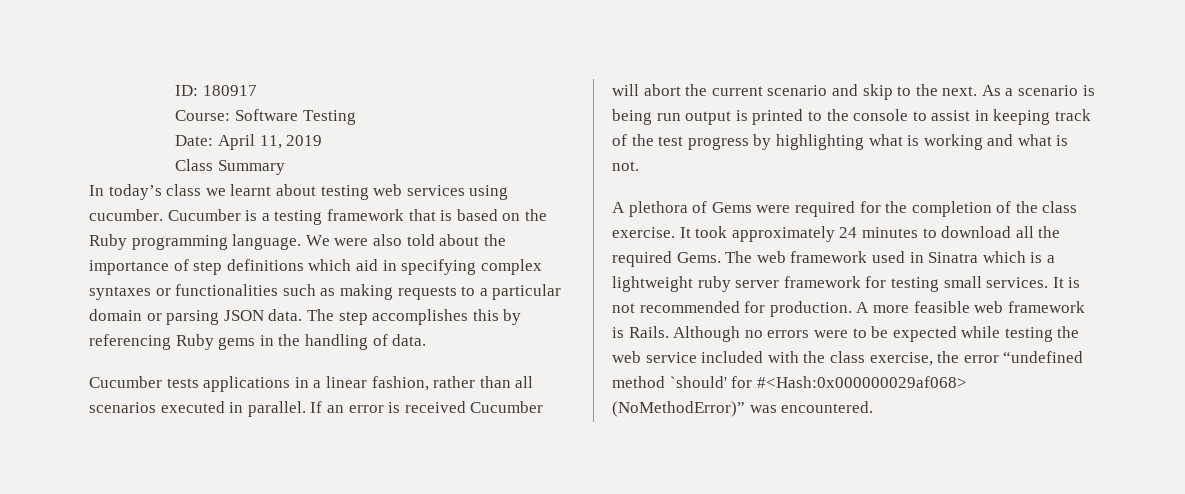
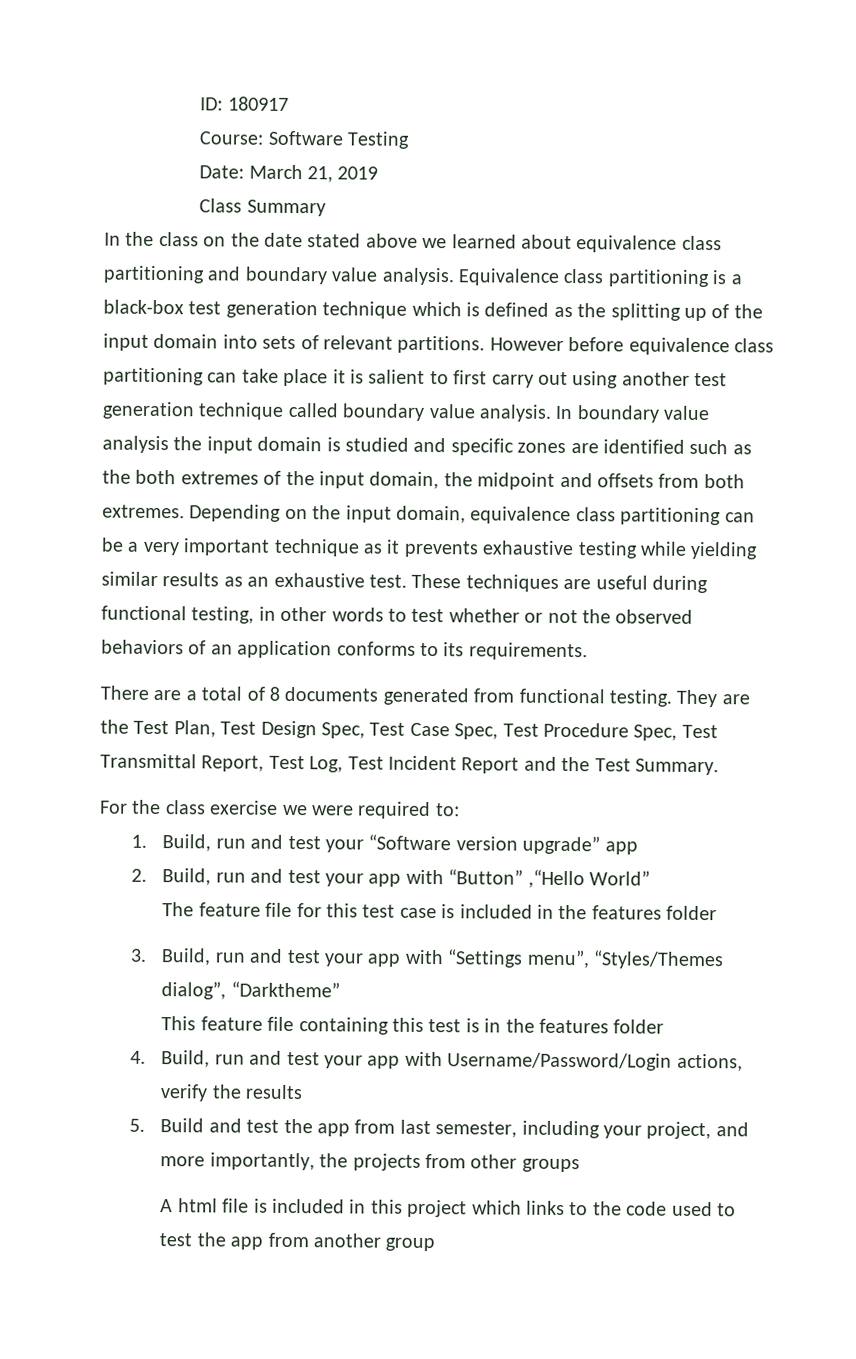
- Date: April 11, 2019
+ Date: March 21, 2019
- In today’s class we learnt about testing web services using cucumber. Cucumber is a testing framework that is based on the Ruby programming language. We were also told about the importance of step definitions which aid in specifying complex syntaxes or functionalities such as making requests to a particular domain or parsing JSON data. The step accomplishes this by referencing Ruby gems in the handling of data.
- Cucumber tests applications in a linear fashion, rather than all scenarios executed in parallel. If an error is received Cucumber will abort the current scenario and skip to the next. As a scenario is being run output is printed to the console to assist in keeping track of the test progress by highlighting what is working and what is not.
- A plethora of Gems were required for the completion of the class exercise. It took approximately 24 minutes to download all the required Gems. The web framework used in Sinatra which is a lightweight ruby server framework for testing small services. It is not recommended for production. A more feasible web framework is Rails. Although no errors were to be expected while testing the web service included with the class exercise, the error “undefined method `should' for #<Hash:0x000000029af068> (NoMethodError)” was encountered.
+ In the class on the date stated above we learned about equivalence class partitioning and boundary value analysis. Equivalence class partitioning is a black-box test generation technique which is defined as the splitting up of the input domain into sets of relevant partitions. However before equivalence class partitioning can take place it is salient to first carry out using another test generation technique called boundary value analysis. In boundary value analysis the input domain is studied and specific zones are identified such as the both extremes of the input domain, the midpoint and offsets from both extremes. Depending on the input domain, equivalence class partitioning can be a very important technique as it prevents exhaustive testing while yielding similar results as an exhaustive test. These techniques are useful during functional testing, in other words to test whether or not the observed behaviors of an application conforms to its requirements.
+ There are a total of 8 documents generated from functional testing. They are the Test Plan, Test Design Spec, Test Case Spec, Test Procedure Spec, Test Transmittal Report, Test Log, Test Incident Report and the Test Summary.
+ For the class exercise we were required to:
+ 1. Build, run and test your “Software version upgrade” app
+ 2. Build, run and test your app with “Button” ,“Hello World”
+ The feature file for this test case is included in the features folder
+ 3. Build, run and test your app with “Settings menu”, “Styles/Themes dialog”, “Darktheme”
+ This feature file containing this test is in the features folder
+ 4. Build, run and test your app with Username/Password/Login actions, verify the results
+ 5. Build and test the app from last semester, including your project, and more importantly, the projects from other groups
+ A html file is included in this project which links to the code used to test the app from another group

